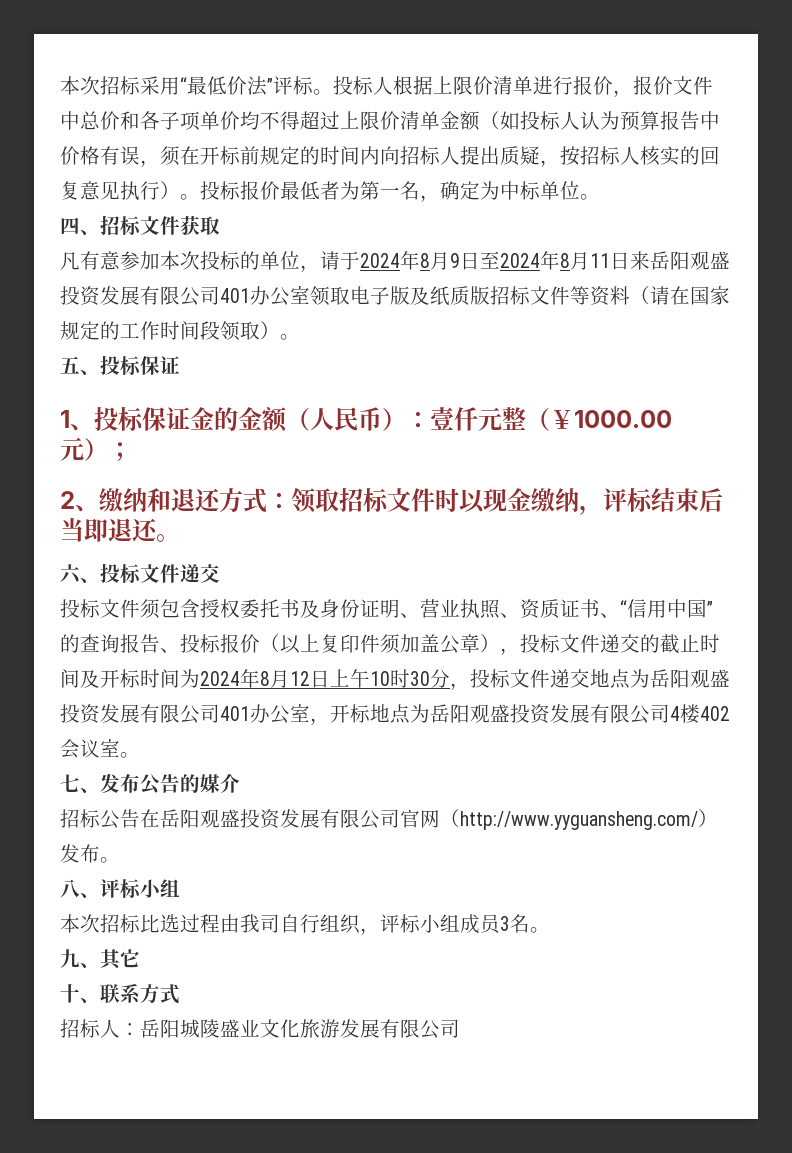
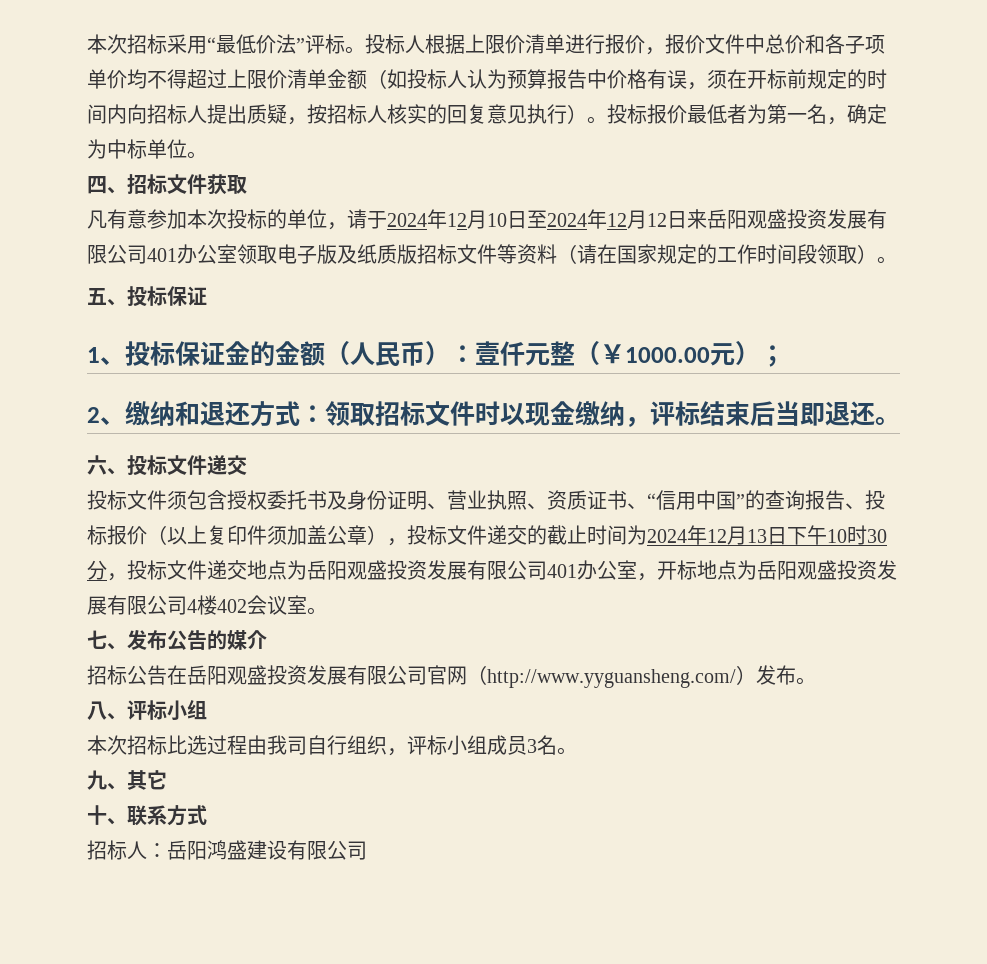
- 凡有意参加本次投标的单位，请于2024年8月9日至2024年8月11日来岳阳观盛投资发展有限公司401办公室领取电子版及纸质版招标文件等资料（请在国家规定的工作时间段领取）。
+ 凡有意参加本次投标的单位，请于2024年12月10日至2024年12月12日来岳阳观盛投资发展有限公司401办公室领取电子版及纸质版招标文件等资料（请在国家规定的工作时间段领取）。
- 投标文件须包含授权委托书及身份证明、营业执照、资质证书、“信用中国”的查询报告、投标报价（以上复印件须加盖公章），投标文件递交的截止时间及开标时间为2024年8月12日上午10时30分，投标文件递交地点为岳阳观盛投资发展有限公司401办公室，开标地点为岳阳观盛投资发展有限公司4楼402会议室。
+ 投标文件须包含授权委托书及身份证明、营业执照、资质证书、“信用中国”的查询报告、投标报价（以上复印件须加盖公章），投标文件递交的截止时间为2024年12月13日下午10时30分，投标文件递交地点为岳阳观盛投资发展有限公司401办公室，开标地点为岳阳观盛投资发展有限公司4楼402会议室。
- 招标人：岳阳城陵盛业文化旅游发展有限公司
+ 招标人：岳阳鸿盛建设有限公司

